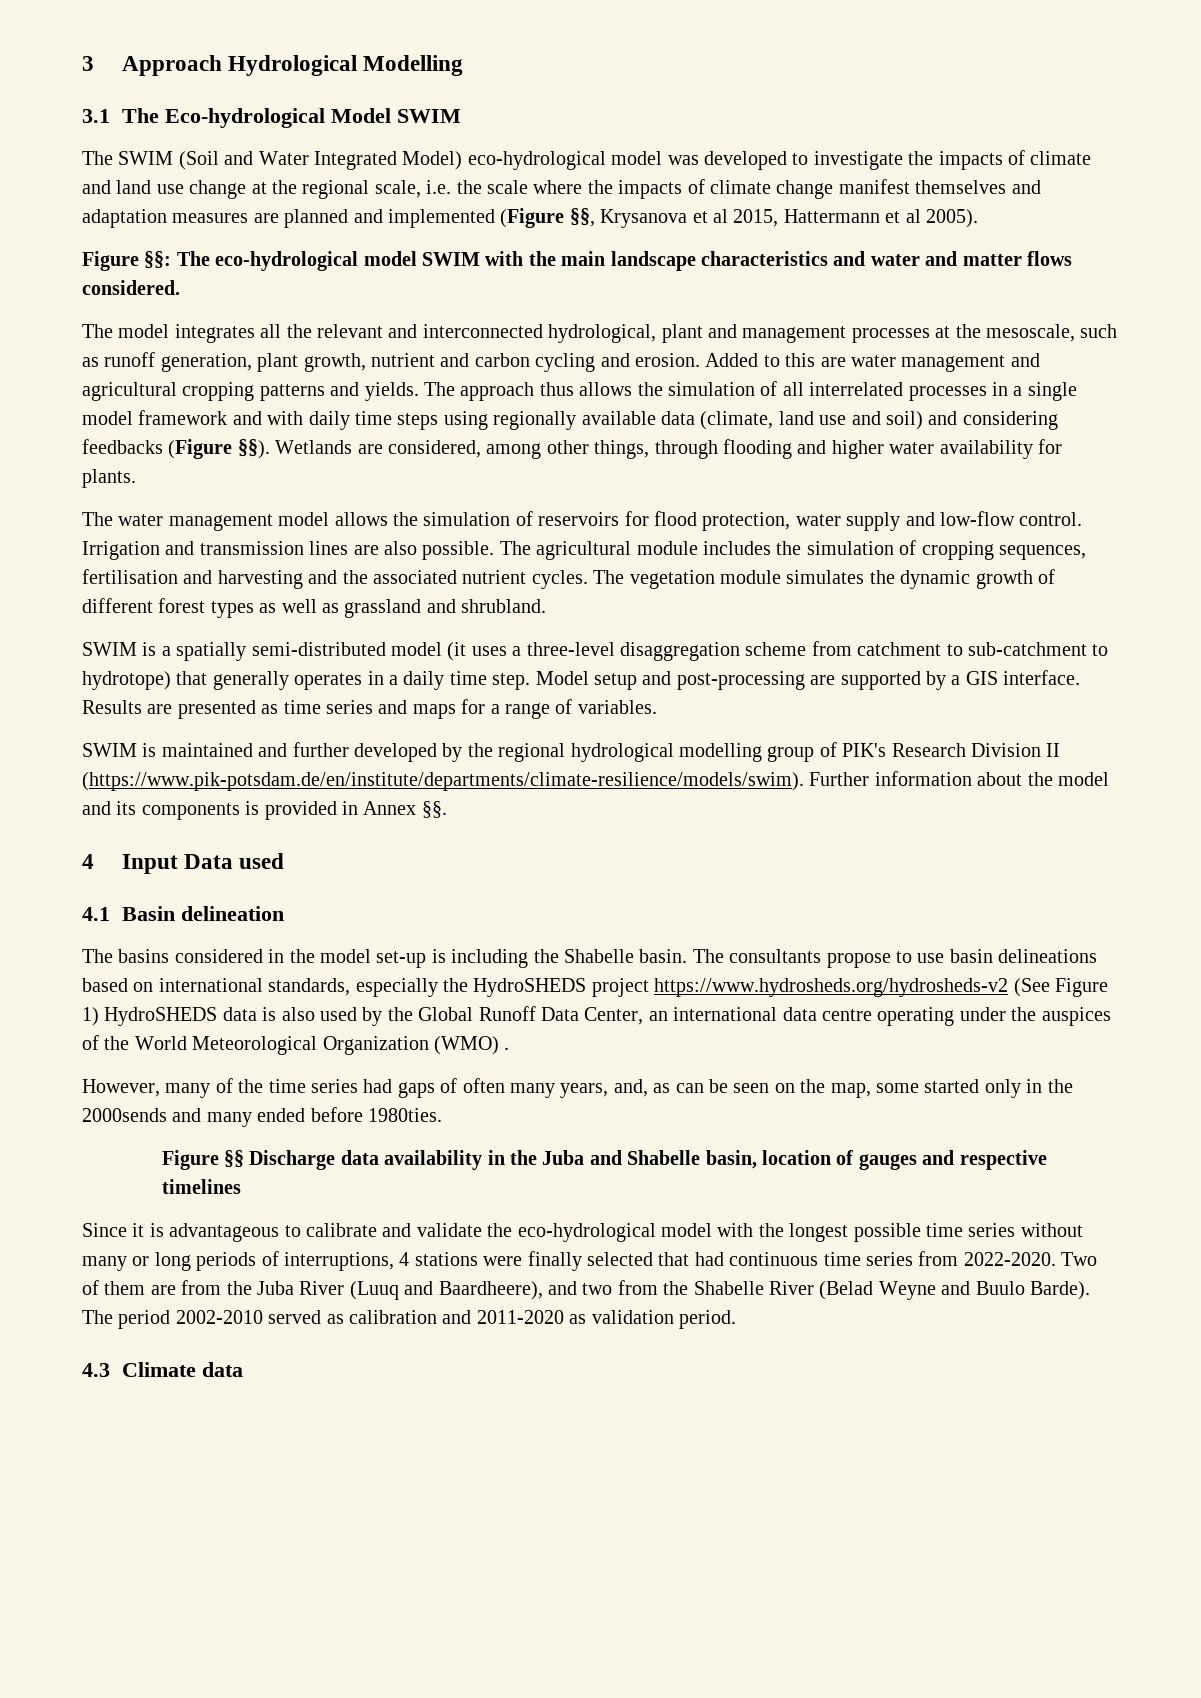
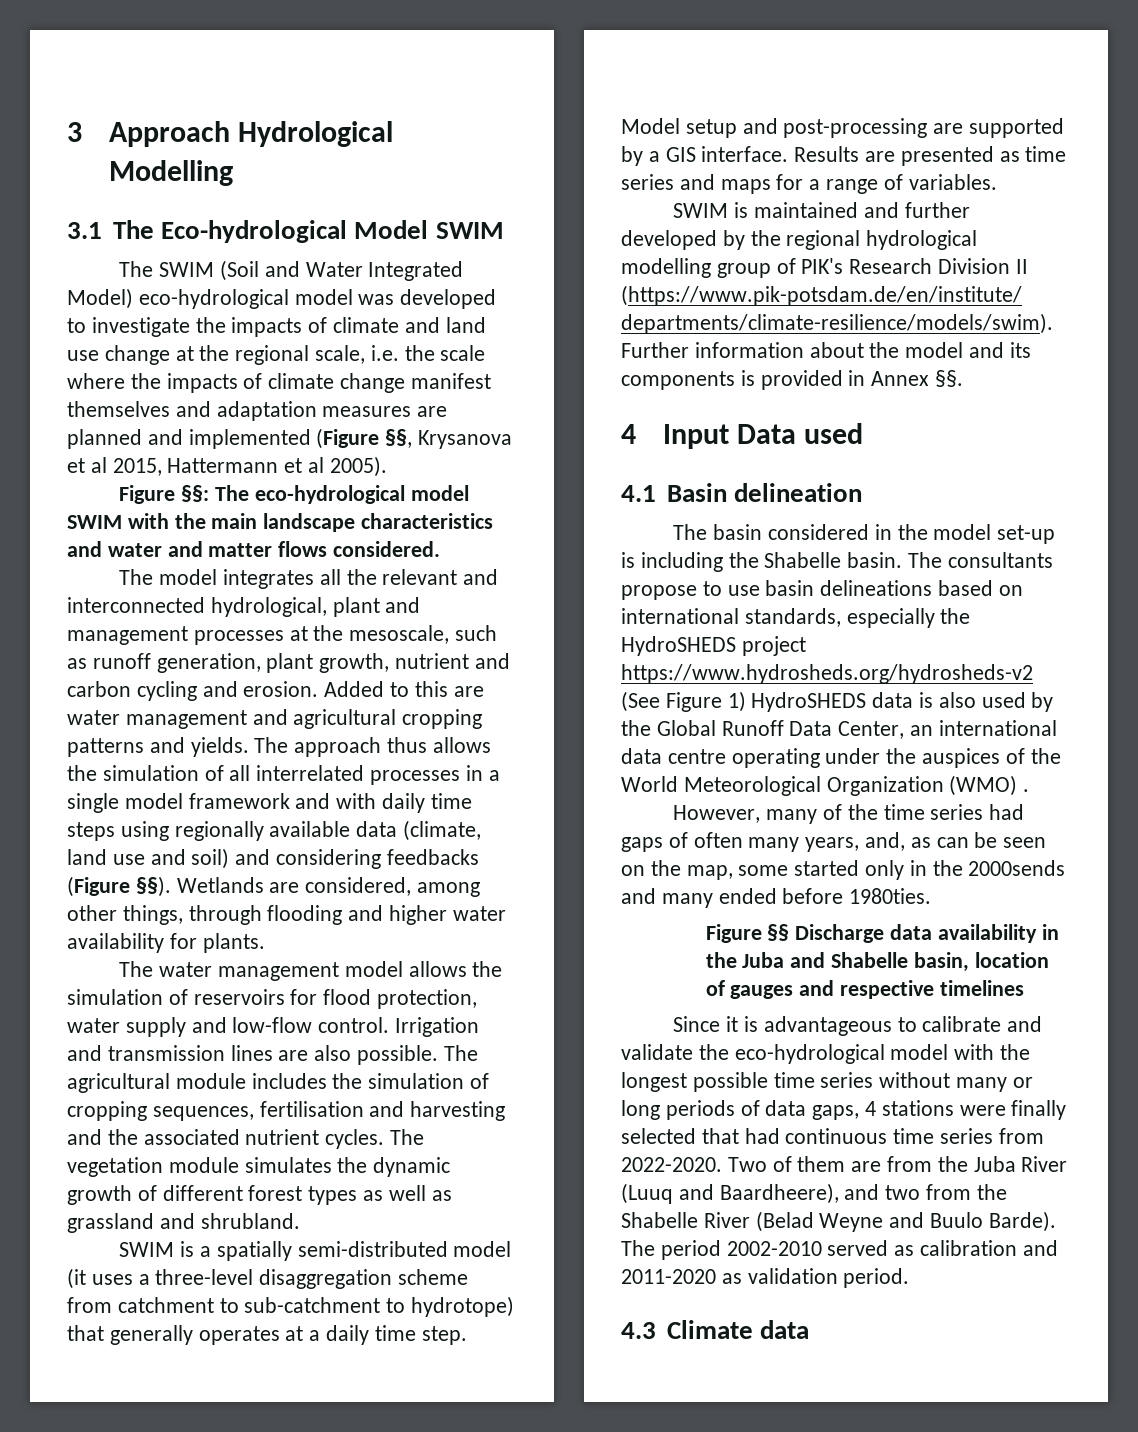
- SWIM is a spatially semi-distributed model (it uses a three-level disaggregation scheme from catchment to sub-catchment to hydrotope) that generally operates in a daily time step.
+ SWIM is a spatially semi-distributed model (it uses a three-level disaggregation scheme from catchment to sub-catchment to hydrotope) that generally operates at a daily time step.
- The basins considered in the model set-up is including the Shabelle basin.
+ The basin considered in the model set-up is including the Shabelle basin.
- Since it is advantageous to calibrate and validate the eco-hydrological model with the longest possible time series without many or long periods of interruptions, 4 stations were finally selected that had continuous time series from 2022-2020.
+ Since it is advantageous to calibrate and validate the eco-hydrological model with the longest possible time series without many or long periods of data gaps, 4 stations were finally selected that had continuous time series from 2022-2020.

